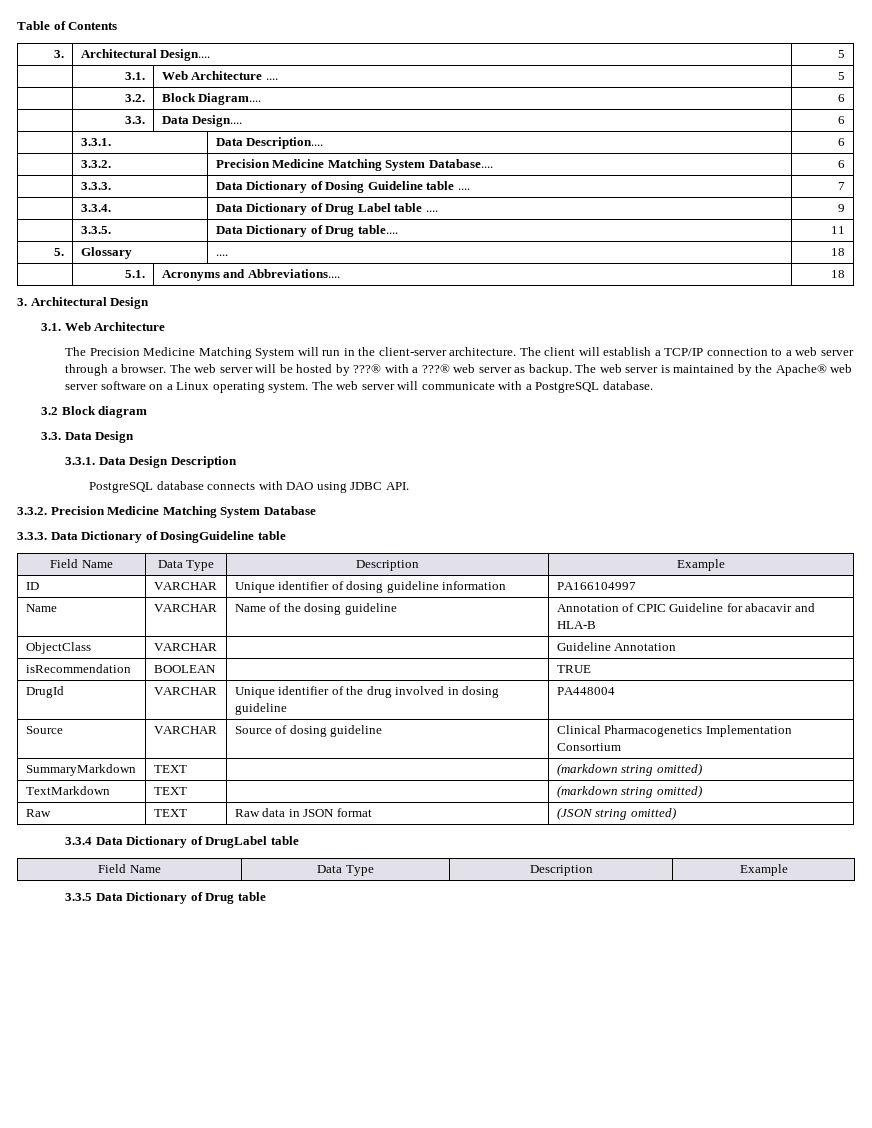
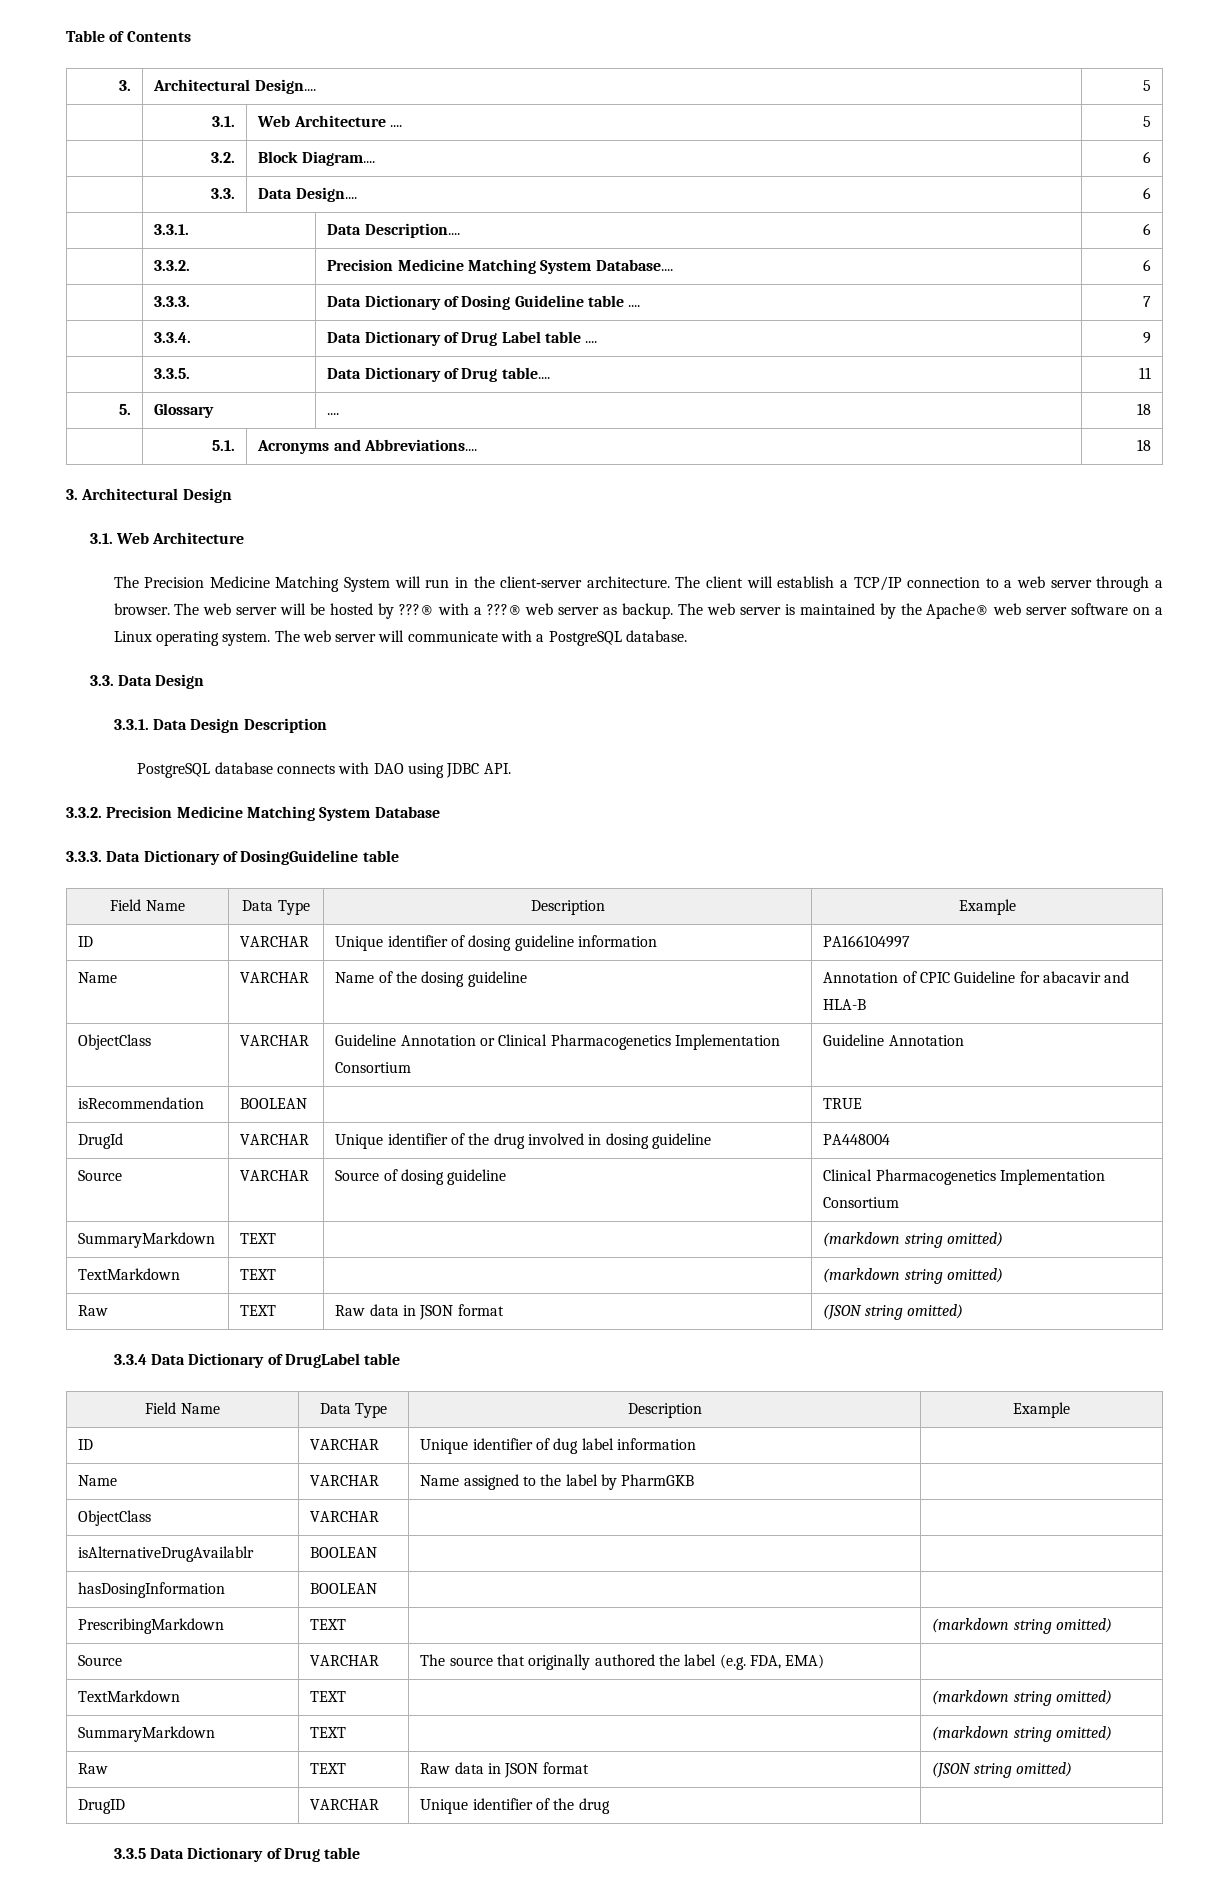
- 3.2 Block diagram
- ObjectClass | VARCHAR | | Guideline Annotation
+ ObjectClass | VARCHAR | Guideline Annotation or Clinical Pharmacogenetics Implementation Consortium | Guideline Annotation
+ ID | VARCHAR | Unique identifier of dug label information |
+ Name | VARCHAR | Name assigned to the label by PharmGKB |
+ ObjectClass | VARCHAR | |
+ isAlternativeDrugAvailablr | BOOLEAN | |
+ hasDosingInformation | BOOLEAN | |
+ PrescribingMarkdown | TEXT | | (markdown string omitted)
+ Source | VARCHAR | The source that originally authored the label (e.g. FDA, EMA) |
+ TextMarkdown | TEXT | | (markdown string omitted)
+ SummaryMarkdown | TEXT | | (markdown string omitted)
+ Raw | TEXT | Raw data in JSON format | (JSON string omitted)
+ DrugID | VARCHAR | Unique identifier of the drug |

